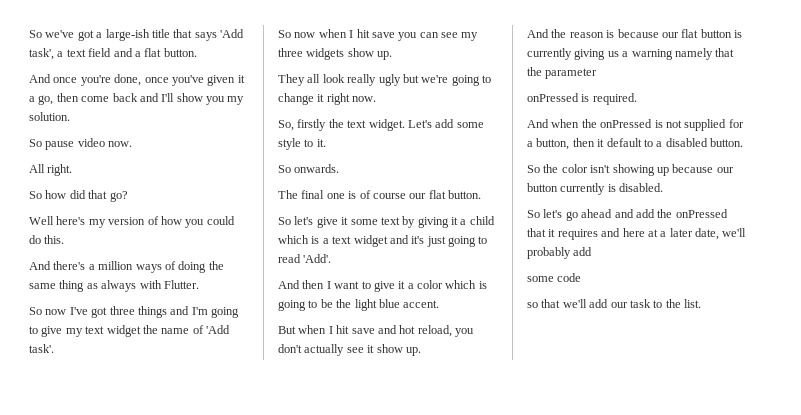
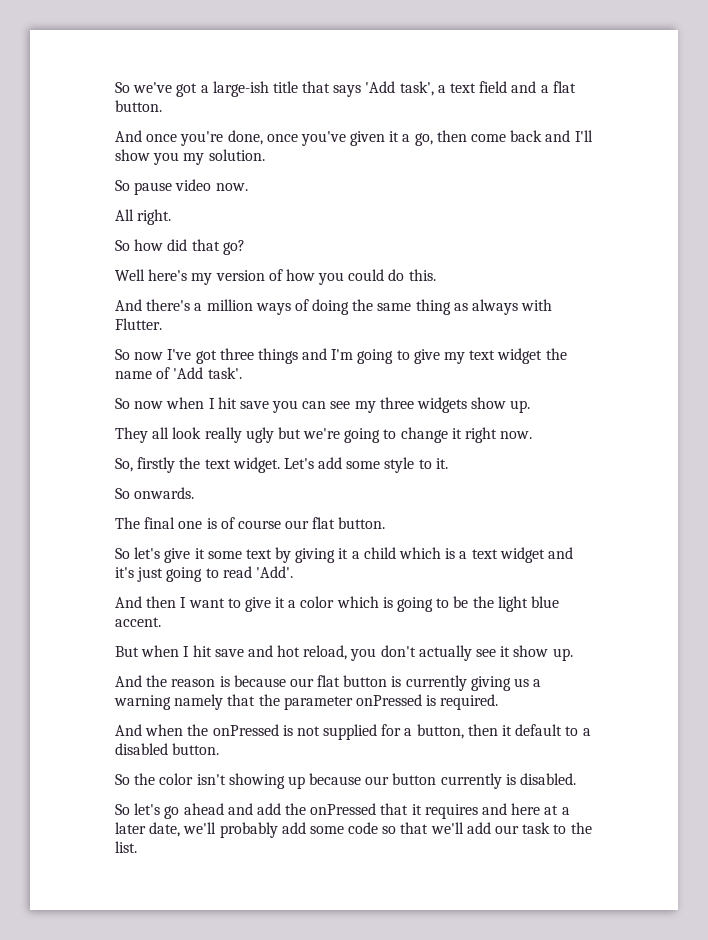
- And the reason is because our flat button is currently giving us a warning namely that the parameter
- onPressed is required.
+ And the reason is because our flat button is currently giving us a warning namely that the parameter onPressed is required.
- So let's go ahead and add the onPressed that it requires and here at a later date, we'll probably add
- some code
- so that we'll add our task to the list.
+ So let's go ahead and add the onPressed that it requires and here at a later date, we'll probably add some code so that we'll add our task to the list.

